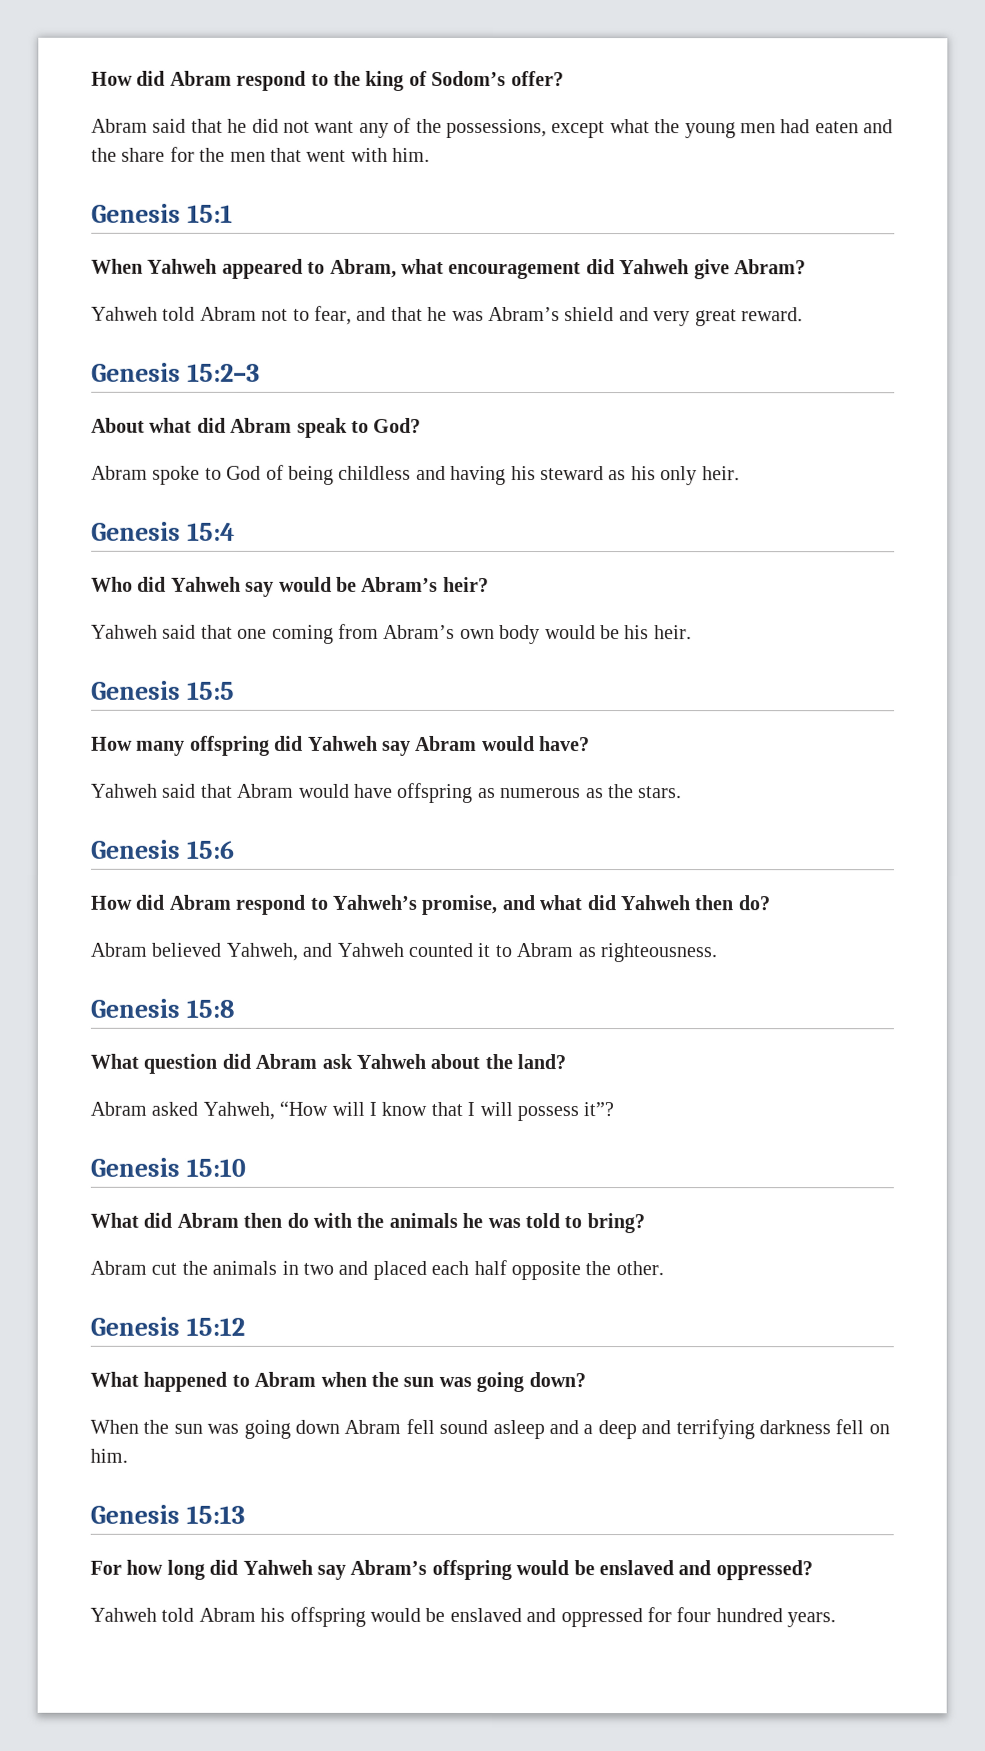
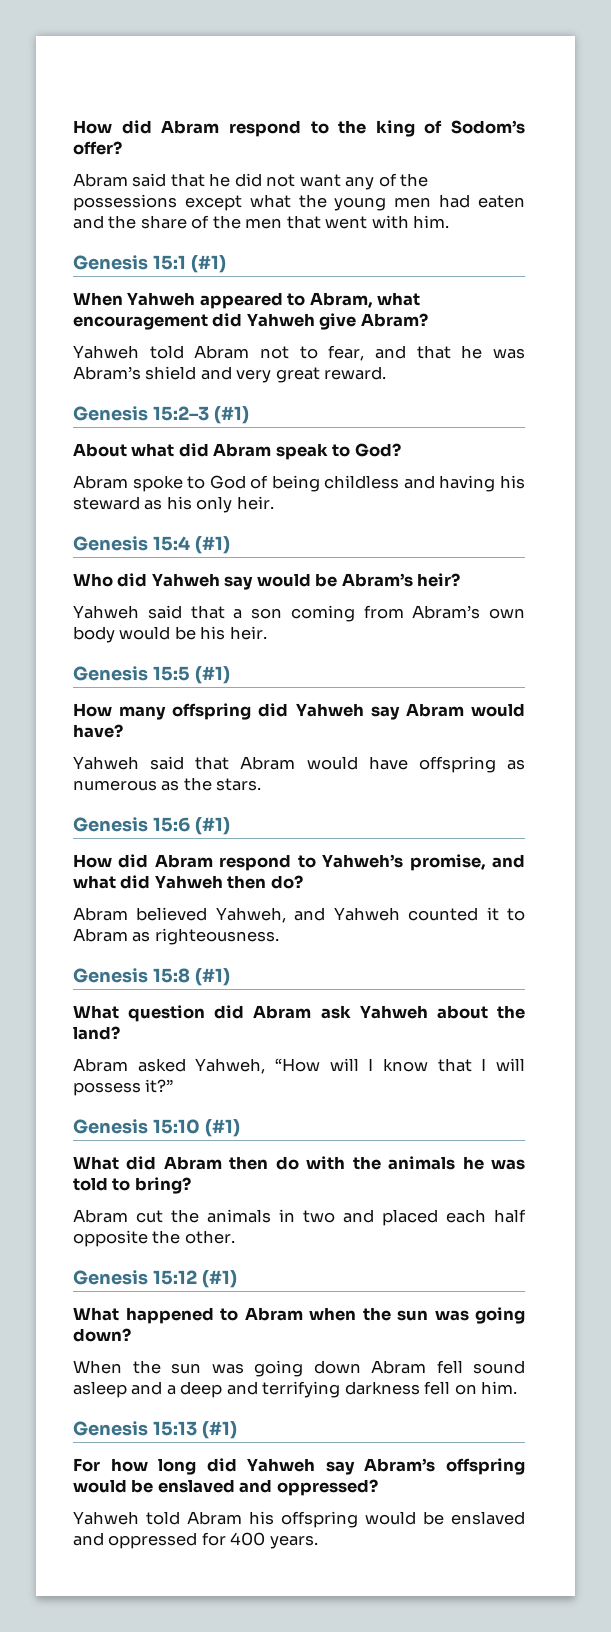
- Abram said that he did not want any of the possessions, except what the young men had eaten and the share for the men that went with him.
+ Abram said that he did not want any of the possessions except what the young men had eaten and the share of the men that went with him.
- Genesis 15:1
+ Genesis 15:1 (#1)
- Genesis 15:2–3
+ Genesis 15:2–3 (#1)
- Genesis 15:4
+ Genesis 15:4 (#1)
- Yahweh said that one coming from Abram’s own body would be his heir.
+ Yahweh said that a son coming from Abram’s own body would be his heir.
- Genesis 15:5
+ Genesis 15:5 (#1)
- Genesis 15:6
+ Genesis 15:6 (#1)
- Genesis 15:8
+ Genesis 15:8 (#1)
- Abram asked Yahweh, “How will I know that I will possess it”?
+ Abram asked Yahweh, “How will I know that I will possess it?”
- Genesis 15:10
+ Genesis 15:10 (#1)
- Genesis 15:12
+ Genesis 15:12 (#1)
- Genesis 15:13
+ Genesis 15:13 (#1)
- Yahweh told Abram his offspring would be enslaved and oppressed for four hundred years.
+ Yahweh told Abram his offspring would be enslaved and oppressed for 400 years.

